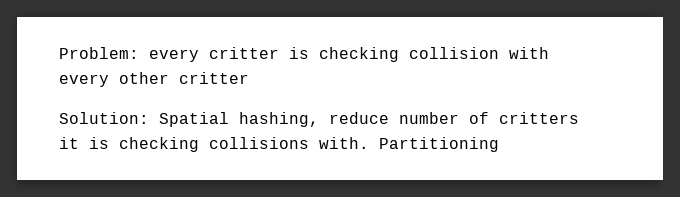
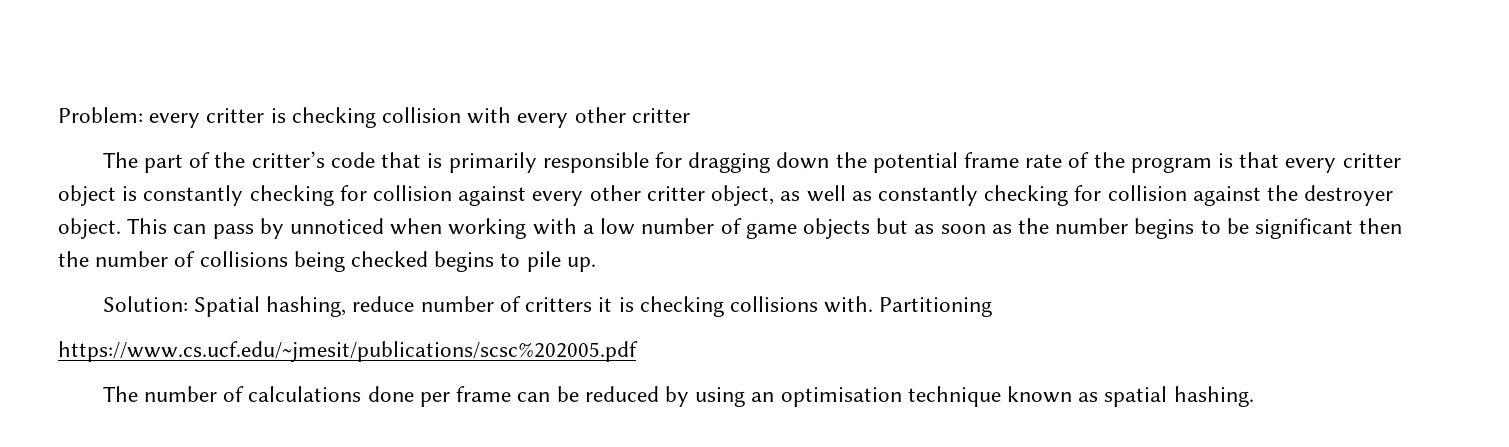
+ The part of the critter’s code that is primarily responsible for dragging down the potential frame rate of the program is that every critter object is constantly checking for collision against every other critter object, as well as constantly checking for collision against the destroyer object. This can pass by unnoticed when working with a low number of game objects but as soon as the number begins to be significant then the number of collisions being checked begins to pile up.
+ https://www.cs.ucf.edu/~jmesit/publications/scsc%202005.pdf
+ The number of calculations done per frame can be reduced by using an optimisation technique known as spatial hashing.

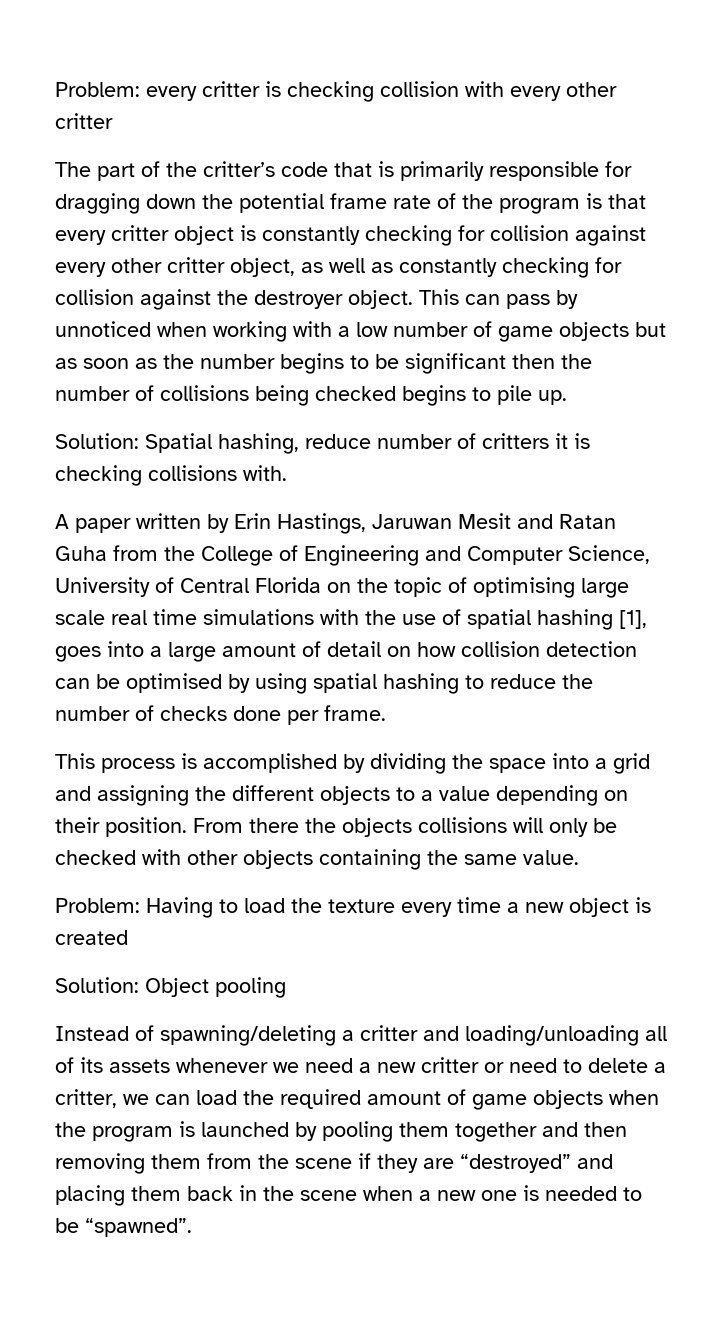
- Solution: Spatial hashing, reduce number of critters it is checking collisions with. Partitioning
- https://www.cs.ucf.edu/~jmesit/publications/scsc%202005.pdf
- The number of calculations done per frame can be reduced by using an optimisation technique known as spatial hashing.
+ Solution: Spatial hashing, reduce number of critters it is checking collisions with.
+ A paper written by Erin Hastings, Jaruwan Mesit and Ratan Guha from the College of Engineering and Computer Science, University of Central Florida on the topic of optimising large scale real time simulations with the use of spatial hashing [1], goes into a large amount of detail on how collision detection can be optimised by using spatial hashing to reduce the number of checks done per frame.
+ This process is accomplished by dividing the space into a grid and assigning the different objects to a value depending on their position. From there the objects collisions will only be checked with other objects containing the same value.
+ Problem: Having to load the texture every time a new object is created
+ Solution: Object pooling
+ Instead of spawning/deleting a critter and loading/unloading all of its assets whenever we need a new critter or need to delete a critter, we can load the required amount of game objects when the program is launched by pooling them together and then removing them from the scene if they are “destroyed” and placing them back in the scene when a new one is needed to be “spawned”.

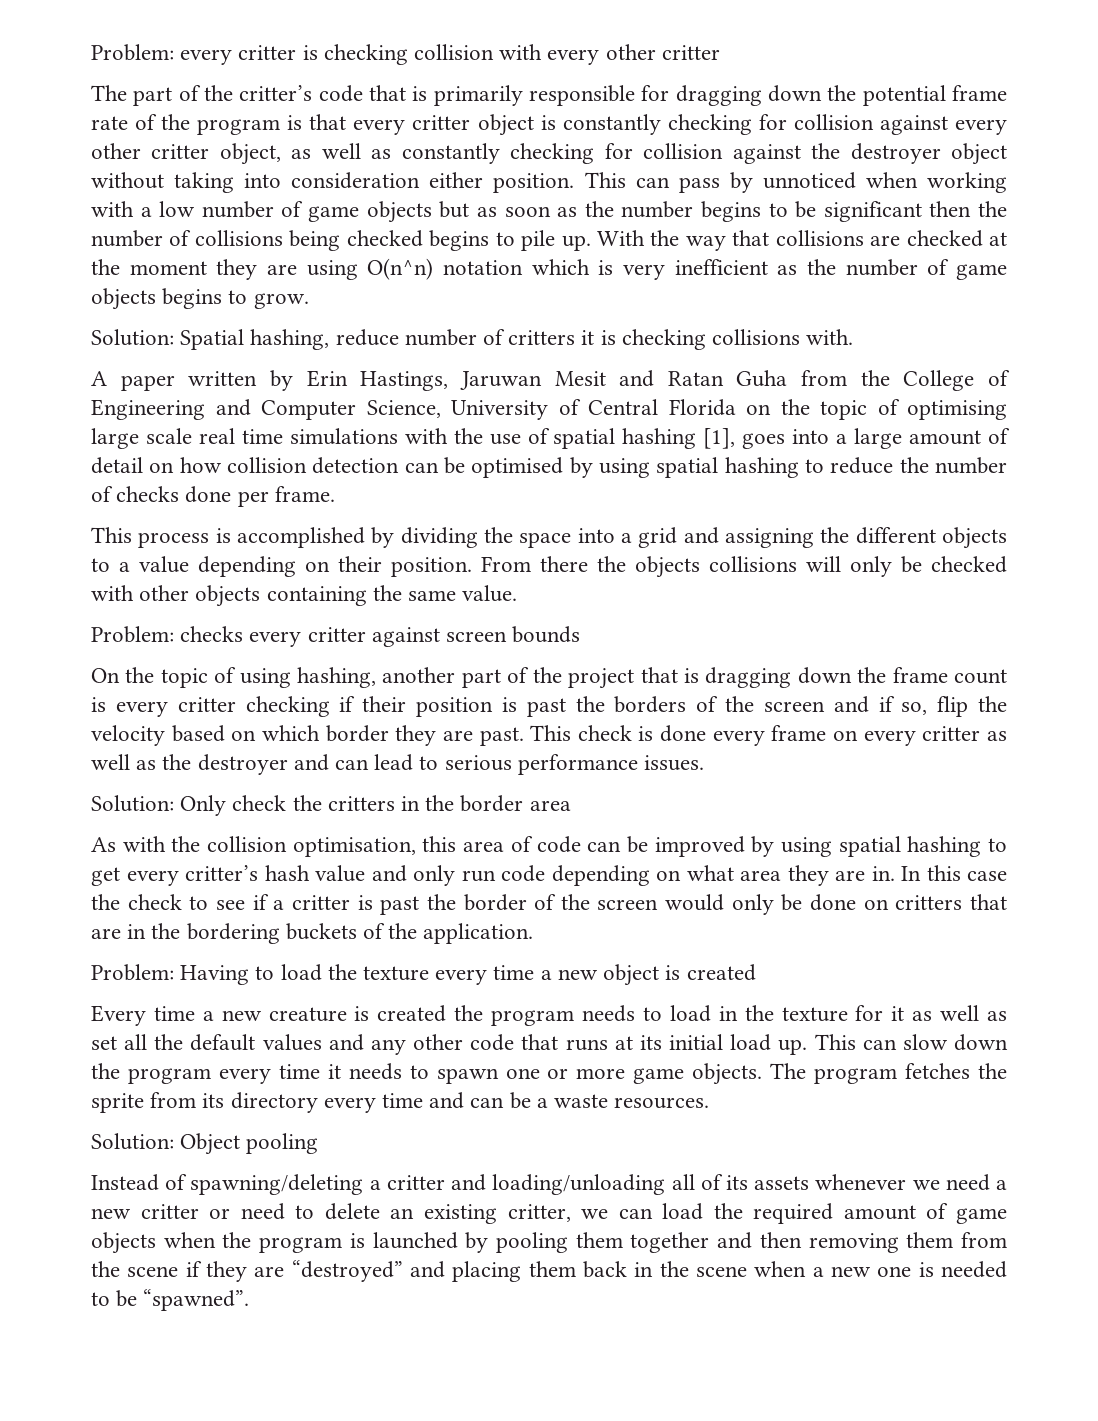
- The part of the critter’s code that is primarily responsible for dragging down the potential frame rate of the program is that every critter object is constantly checking for collision against every other critter object, as well as constantly checking for collision against the destroyer object.
+ The part of the critter’s code that is primarily responsible for dragging down the potential frame rate of the program is that every critter object is constantly checking for collision against every other critter object, as well as constantly checking for collision against the destroyer object without taking into consideration either position.
+ With the way that collisions are checked at the moment they are using O(n^n) notation which is very inefficient as the number of game objects begins to grow.
+ Problem: checks every critter against screen bounds
+ On the topic of using hashing, another part of the project that is dragging down the frame count is every critter checking if their position is past the borders of the screen and if so, flip the velocity based on which border they are past. This check is done every frame on every critter as well as the destroyer and can lead to serious performance issues.
+ Solution: Only check the critters in the border area
+ As with the collision optimisation, this area of code can be improved by using spatial hashing to get every critter’s hash value and only run code depending on what area they are in. In this case the check to see if a critter is past the border of the screen would only be done on critters that are in the bordering buckets of the application.
+ Every time a new creature is created the program needs to load in the texture for it as well as set all the default values and any other code that runs at its initial load up. This can slow down the program every time it needs to spawn one or more game objects. The program fetches the sprite from its directory every time and can be a waste resources.
- Instead of spawning/deleting a critter and loading/unloading all of its assets whenever we need a new critter or need to delete a critter, we can load the required amount of game objects when the program is launched by pooling them together and then removing them from the scene if they are “destroyed” and placing them back in the scene when a new one is needed to be “spawned”.
+ Instead of spawning/deleting a critter and loading/unloading all of its assets whenever we need a new critter or need to delete an existing critter, we can load the required amount of game objects when the program is launched by pooling them together and then removing them from the scene if they are “destroyed” and placing them back in the scene when a new one is needed to be “spawned”.

